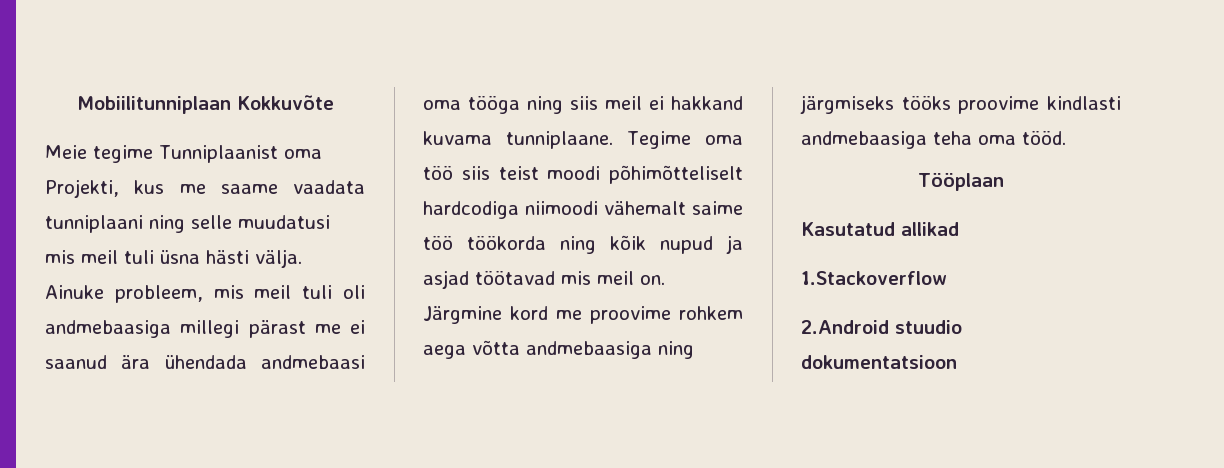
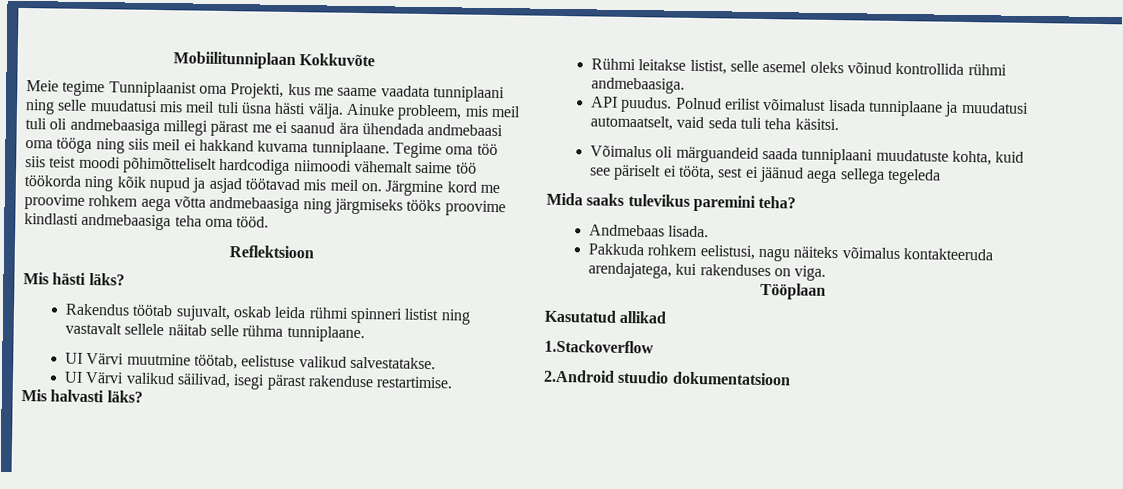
+ Reflektsioon
+ Mis hästi läks?
+ Rakendus töötab sujuvalt, oskab leida rühmi spinneri listist ning vastavalt sellele näitab selle rühma tunniplaane.
+ UI Värvi muutmine töötab, eelistuse valikud salvestatakse.
+ UI Värvi valikud säilivad, isegi pärast rakenduse restartimise.
+ Mis halvasti läks?
+ Rühmi leitakse listist, selle asemel oleks võinud kontrollida rühmi andmebaasiga.
+ API puudus. Polnud erilist võimalust lisada tunniplaane ja muudatusi automaatselt, vaid seda tuli teha käsitsi.
+ Võimalus oli märguandeid saada tunniplaani muudatuste kohta, kuid see päriselt ei tööta, sest ei jäänud aega sellega tegeleda
+ Mida saaks tulevikus paremini teha?
+ Andmebaas lisada.
+ Pakkuda rohkem eelistusi, nagu näiteks võimalus kontakteeruda arendajatega, kui rakenduses on viga.

